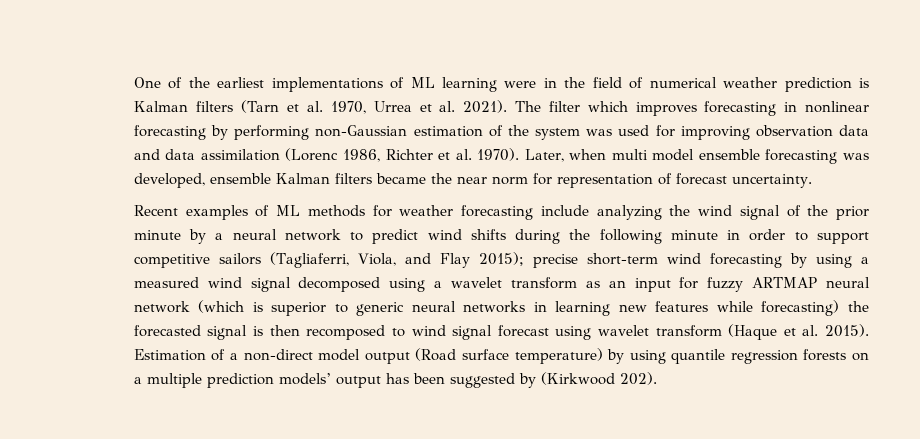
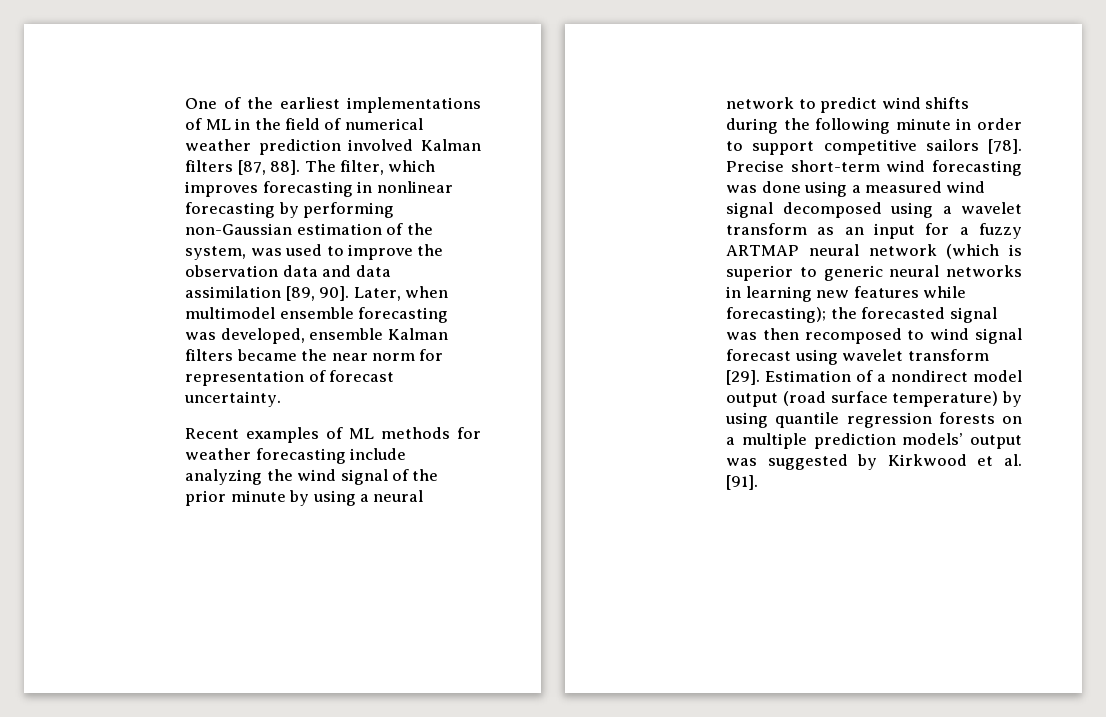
- One of the earliest implementations of ML learning were in the field of numerical weather prediction is Kalman filters (Tarn et al. 1970, Urrea et al. 2021). The filter which improves forecasting in nonlinear forecasting by performing non-Gaussian estimation of the system was used for improving observation data and data assimilation (Lorenc 1986, Richter et al. 1970). Later, when multi model ensemble forecasting was developed, ensemble Kalman filters became the near norm for representation of forecast uncertainty.
+ One of the earliest implementations of ML in the field of numerical weather prediction involved Kalman filters [87, 88]. The filter, which improves forecasting in nonlinear forecasting by performing non-Gaussian estimation of the system, was used to improve the observation data and data assimilation [89, 90]. Later, when multimodel ensemble forecasting was developed, ensemble Kalman filters became the near norm for representation of forecast uncertainty.
- Recent examples of ML methods for weather forecasting include analyzing the wind signal of the prior minute by a neural network to predict wind shifts during the following minute in order to support competitive sailors (Tagliaferri, Viola, and Flay 2015); precise short-term wind forecasting by using a measured wind signal decomposed using a wavelet transform as an input for fuzzy ARTMAP neural network (which is superior to generic neural networks in learning new features while forecasting) the forecasted signal is then recomposed to wind signal forecast using wavelet transform (Haque et al. 2015).
+ Recent examples of ML methods for weather forecasting include analyzing the wind signal of the prior minute by using a neural network to predict wind shifts during the following minute in order to support competitive sailors [78]. Precise short-term wind forecasting was done using a measured wind signal decomposed using a wavelet transform as an input for a fuzzy ARTMAP neural network (which is superior to generic neural networks in learning new features while forecasting); the forecasted signal was then recomposed to wind signal forecast using wavelet transform [29].
- Estimation of a non-direct model output (Road surface temperature) by using quantile regression forests on a multiple prediction models’ output has been suggested by (Kirkwood 202).
+ Estimation of a nondirect model output (road surface temperature) by using quantile regression forests on a multiple prediction models’ output was suggested by Kirkwood et al. [91].

